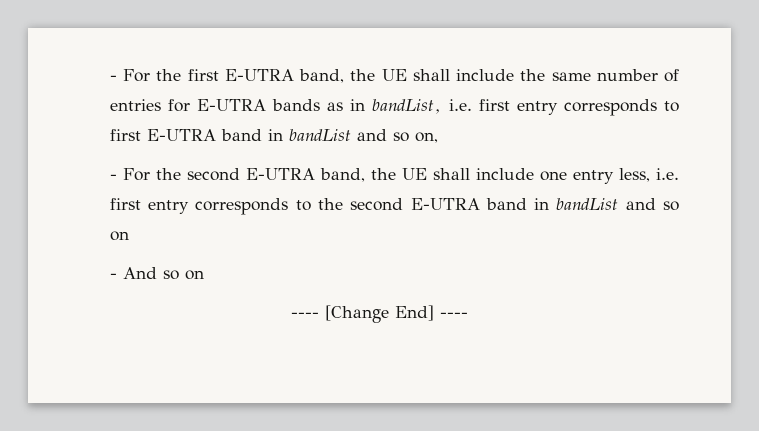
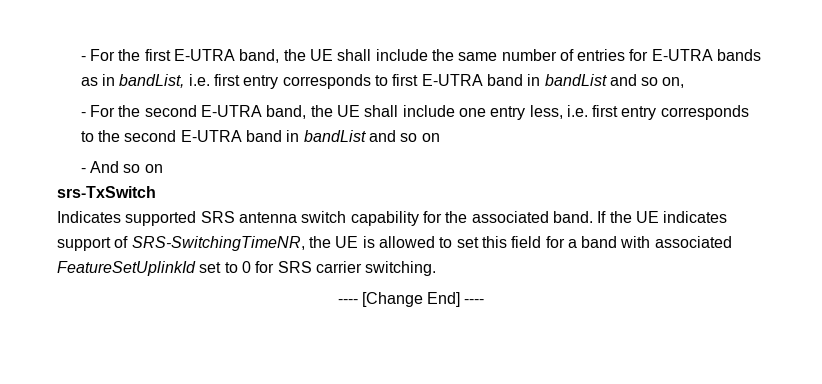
+ srs-TxSwitch
+ Indicates supported SRS antenna switch capability for the associated band. If the UE indicates support of SRS-SwitchingTimeNR, the UE is allowed to set this field for a band with associated FeatureSetUplinkId set to 0 for SRS carrier switching.

